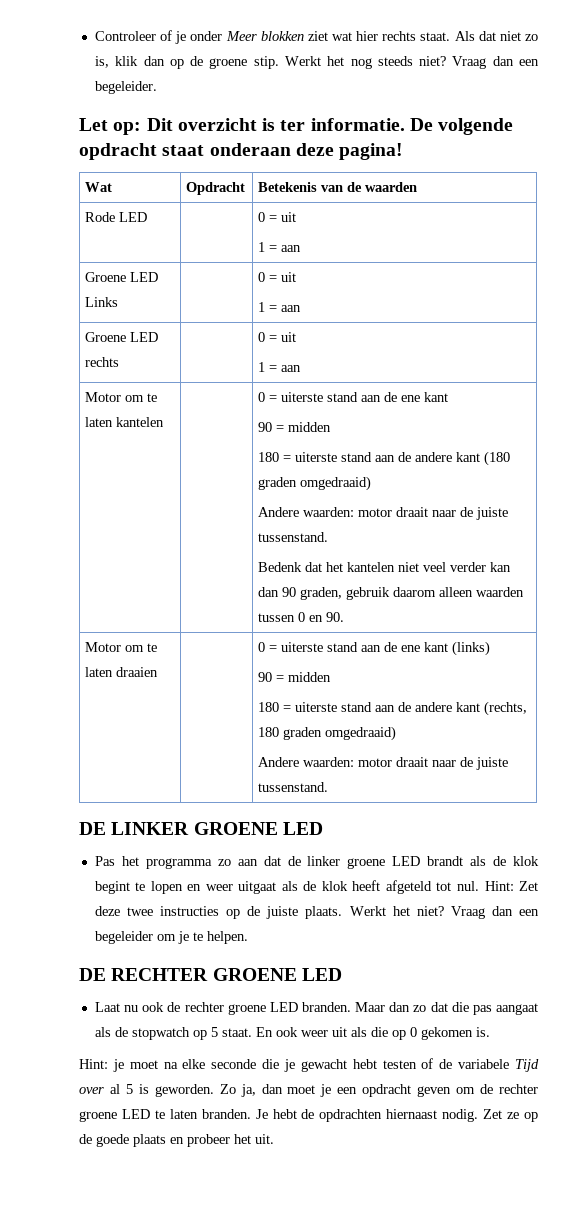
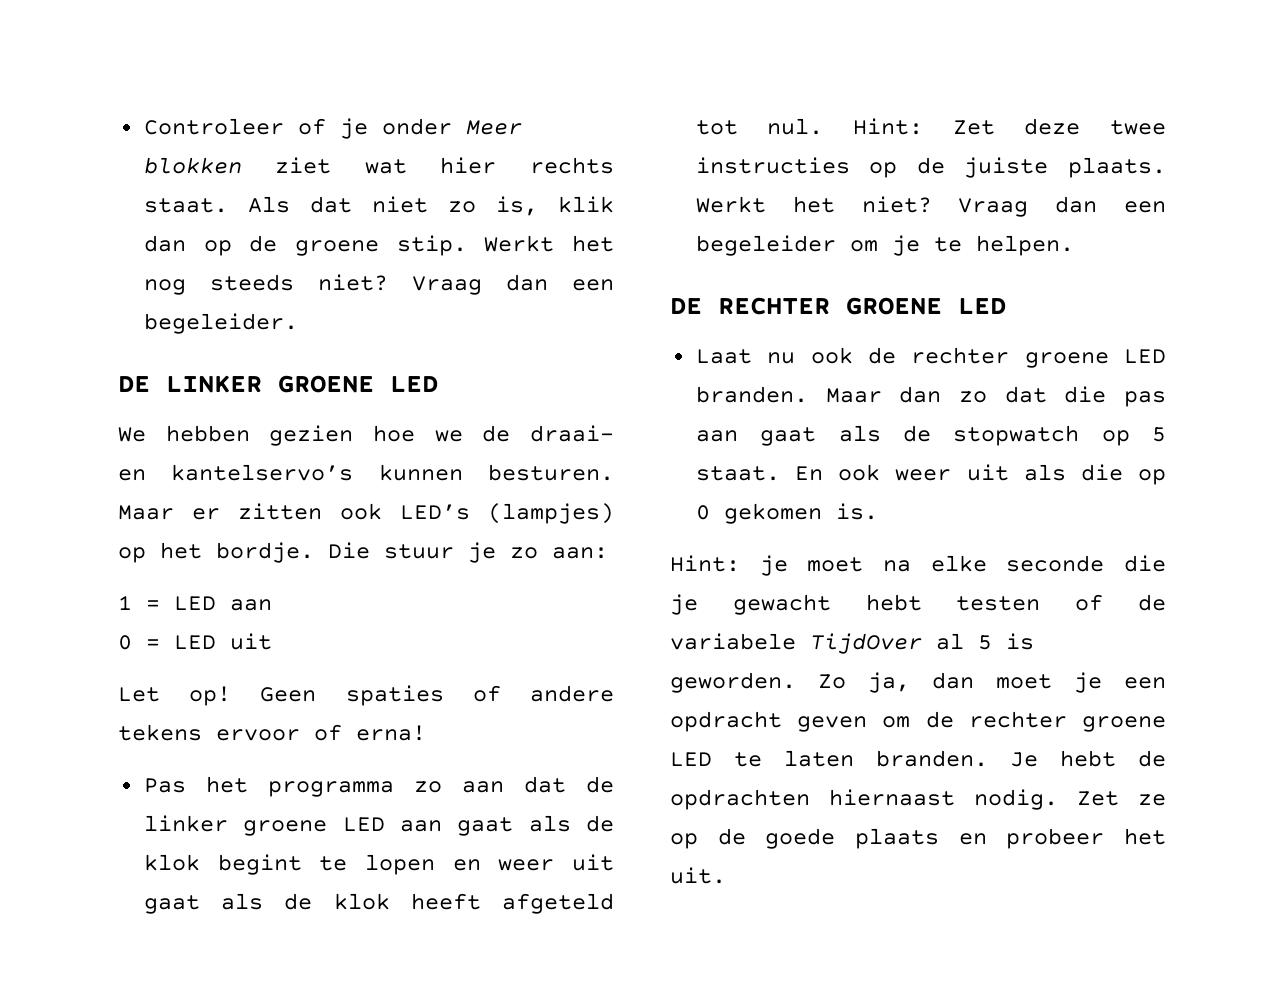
- Let op: Dit overzicht is ter informatie. De volgende opdracht staat onderaan deze pagina!
- Wat | Opdracht | Betekenis van de waarden
- Rode LED | | 0 = uit
- 1 = aan
- Groene LED Links | | 0 = uit
- 1 = aan
- Groene LED rechts | | 0 = uit
- 1 = aan
- Motor om te laten kantelen | | 0 = uiterste stand aan de ene kant
- 90 = midden
- 180 = uiterste stand aan de andere kant (180 graden omgedraaid)
- Andere waarden: motor draait naar de juiste tussenstand.
- Bedenk dat het kantelen niet veel verder kan dan 90 graden, gebruik daarom alleen waarden tussen 0 en 90.
- Motor om te laten draaien | | 0 = uiterste stand aan de ene kant (links)
- 90 = midden
- 180 = uiterste stand aan de andere kant (rechts, 180 graden omgedraaid)
- Andere waarden: motor draait naar de juiste tussenstand.
  DE LINKER GROENE LED
+ We hebben gezien hoe we de draai- en kantelservo’s kunnen besturen. Maar er zitten ook LED’s (lampjes) op het bordje. Die stuur je zo aan:
+ 1 = LED aan
+ 0 = LED uit
+ Let op! Geen spaties of andere tekens ervoor of erna!
- Pas het programma zo aan dat de linker groene LED brandt als de klok begint te lopen en weer uitgaat als de klok heeft afgeteld tot nul.
+ Pas het programma zo aan dat de linker groene LED aan gaat als de klok begint te lopen en weer uit gaat als de klok heeft afgeteld tot nul.
- Maar dan zo dat die pas aangaat als de stopwatch op 5 staat.
+ Maar dan zo dat die pas aan gaat als de stopwatch op 5 staat.
- Hint: je moet na elke seconde die je gewacht hebt testen of de variabele Tijd over al 5 is geworden.
+ Hint: je moet na elke seconde die je gewacht hebt testen of de variabele TijdOver al 5 is geworden.

